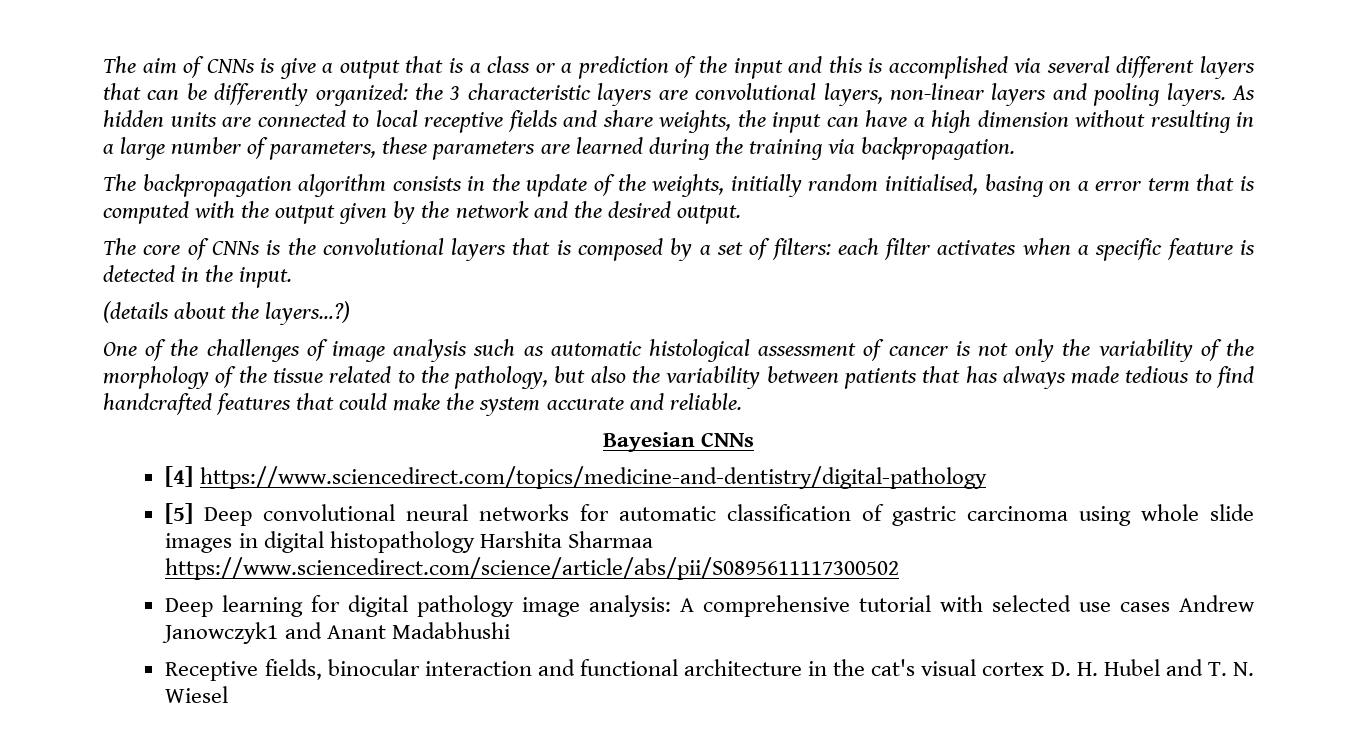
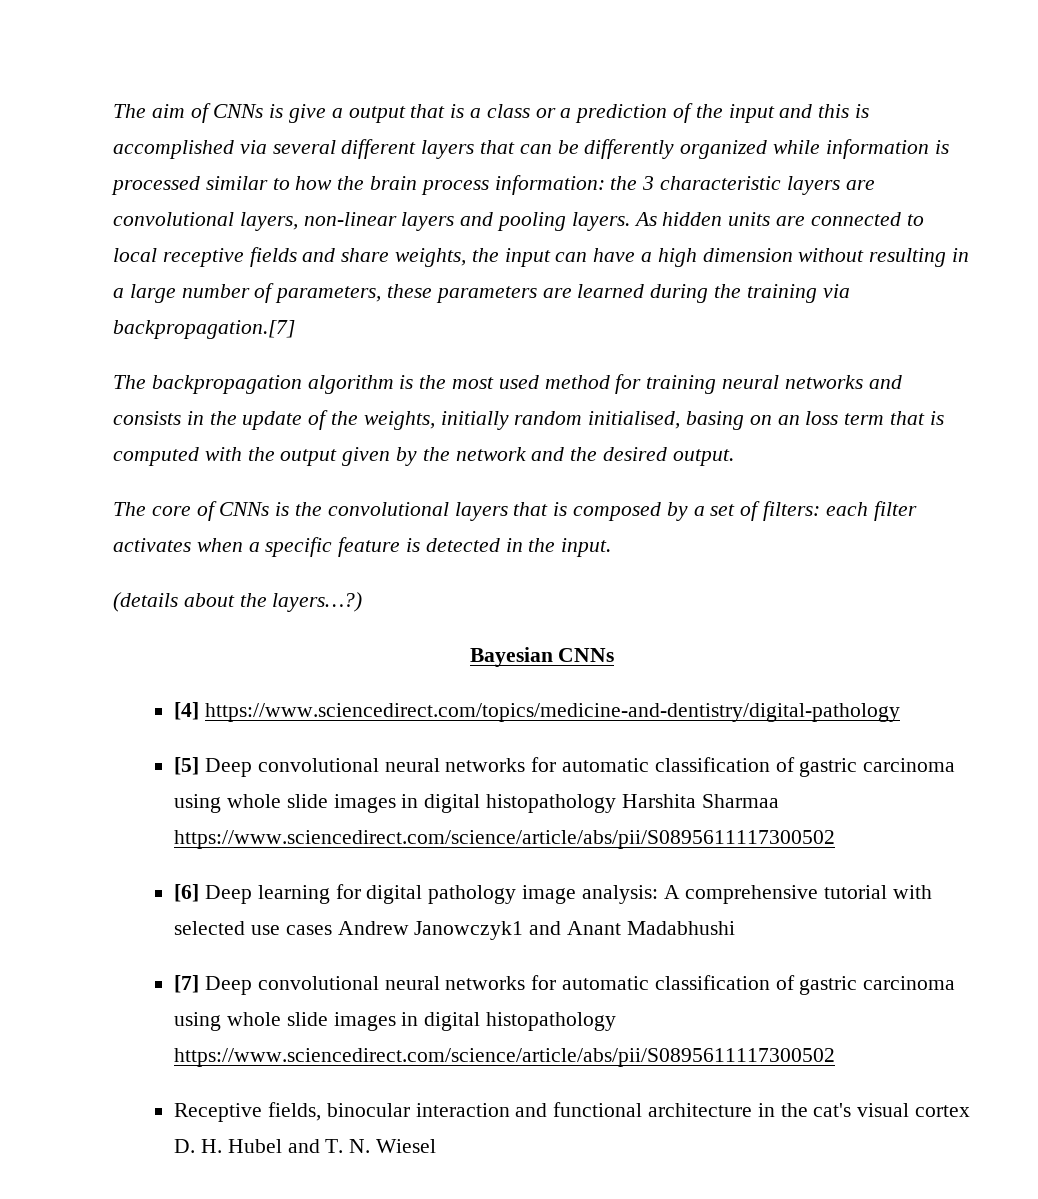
- The aim of CNNs is give a output that is a class or a prediction of the input and this is accomplished via several different layers that can be differently organized: the 3 characteristic layers are convolutional layers, non-linear layers and pooling layers.
+ The aim of CNNs is give a output that is a class or a prediction of the input and this is accomplished via several different layers that can be differently organized while information is processed similar to how the brain process information: the 3 characteristic layers are convolutional layers, non-linear layers and pooling layers.
- As hidden units are connected to local receptive fields and share weights, the input can have a high dimension without resulting in a large number of parameters, these parameters are learned during the training via backpropagation.
+ As hidden units are connected to local receptive fields and share weights, the input can have a high dimension without resulting in a large number of parameters, these parameters are learned during the training via backpropagation.[7]
- The backpropagation algorithm consists in the update of the weights, initially random initialised, basing on a error term that is computed with the output given by the network and the desired output.
+ The backpropagation algorithm is the most used method for training neural networks and consists in the update of the weights, initially random initialised, basing on an loss term that is computed with the output given by the network and the desired output.
- One of the challenges of image analysis such as automatic histological assessment of cancer is not only the variability of the morphology of the tissue related to the pathology, but also the variability between patients that has always made tedious to find handcrafted features that could make the system accurate and reliable.
- Deep learning for digital pathology image analysis: A comprehensive tutorial with selected use cases Andrew Janowczyk1 and Anant Madabhushi
+ [6] Deep learning for digital pathology image analysis: A comprehensive tutorial with selected use cases Andrew Janowczyk1 and Anant Madabhushi
+ [7] Deep convolutional neural networks for automatic classification of gastric carcinoma using whole slide images in digital histopathology https://www.sciencedirect.com/science/article/abs/pii/S0895611117300502

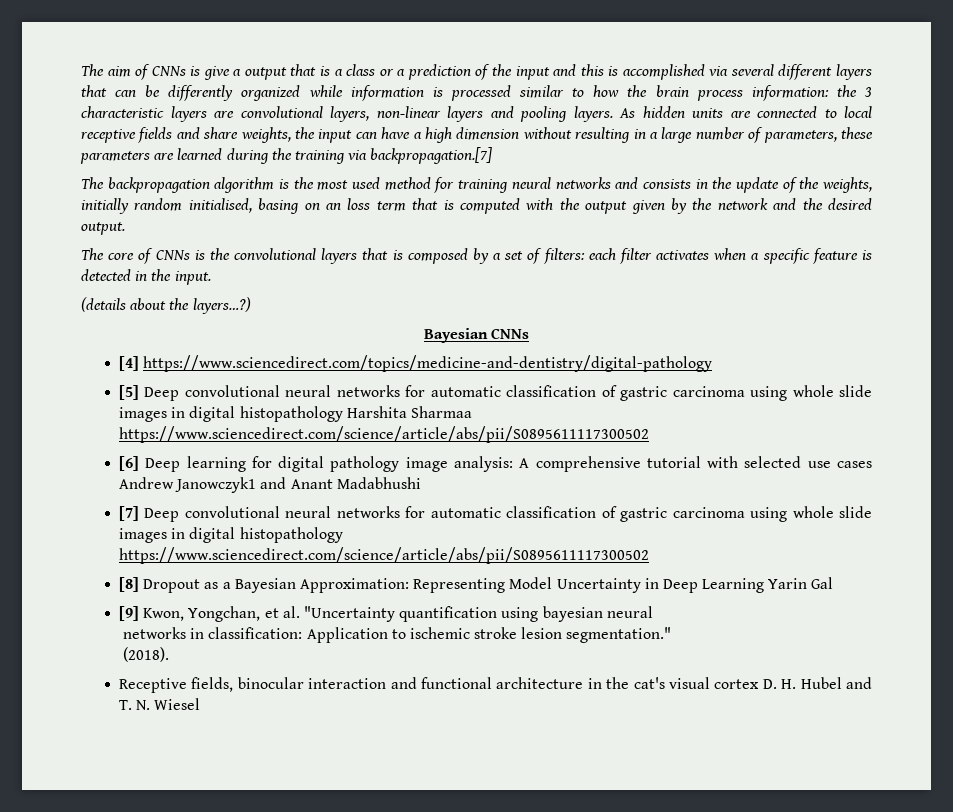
+ [8] Dropout as a Bayesian Approximation: Representing Model Uncertainty in Deep Learning Yarin Gal
+ [9] Kwon, Yongchan, et al. "Uncertainty quantification using bayesian neural
+ networks in classification: Application to ischemic stroke lesion segmentation."
+ (2018).

